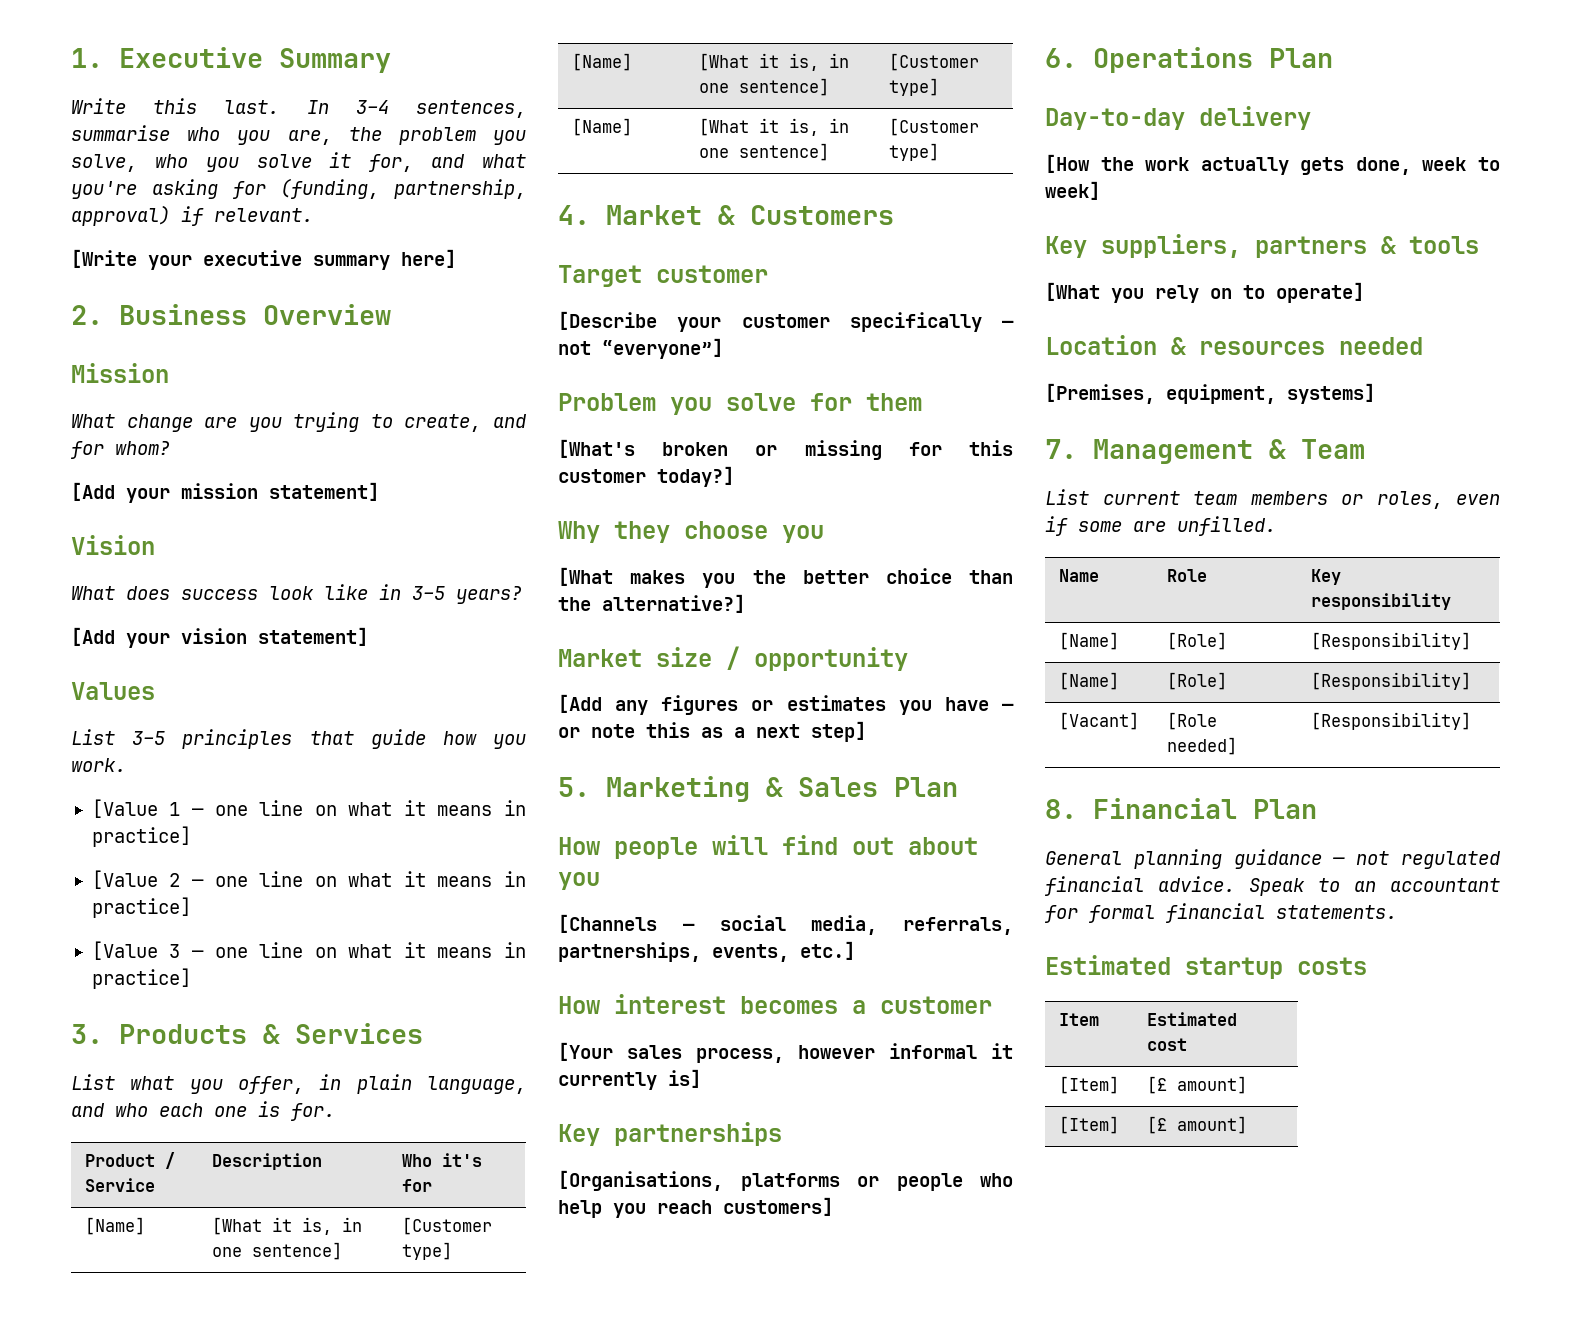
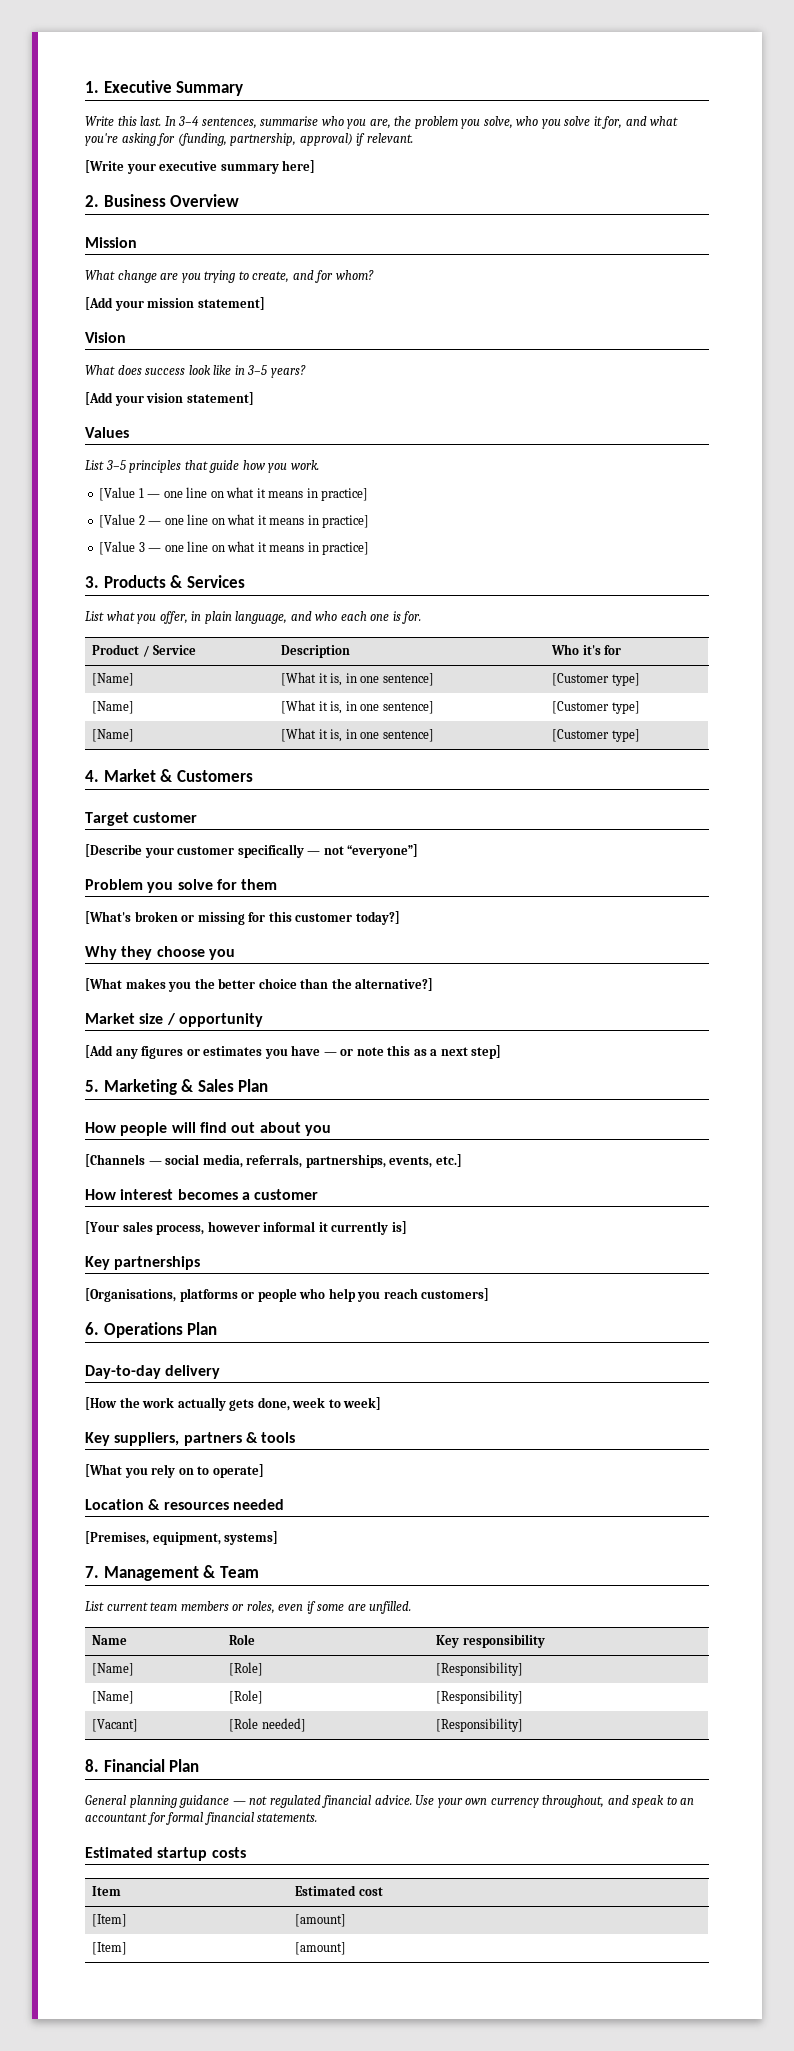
- Speak to an accountant for formal financial statements.
+ Use your own currency throughout, and speak to an accountant for formal financial statements.
  Item | Estimated cost
- [Item] | [£ amount]
- [Item] | [£ amount]
+ [Item] | [amount]
+ [Item] | [amount]

